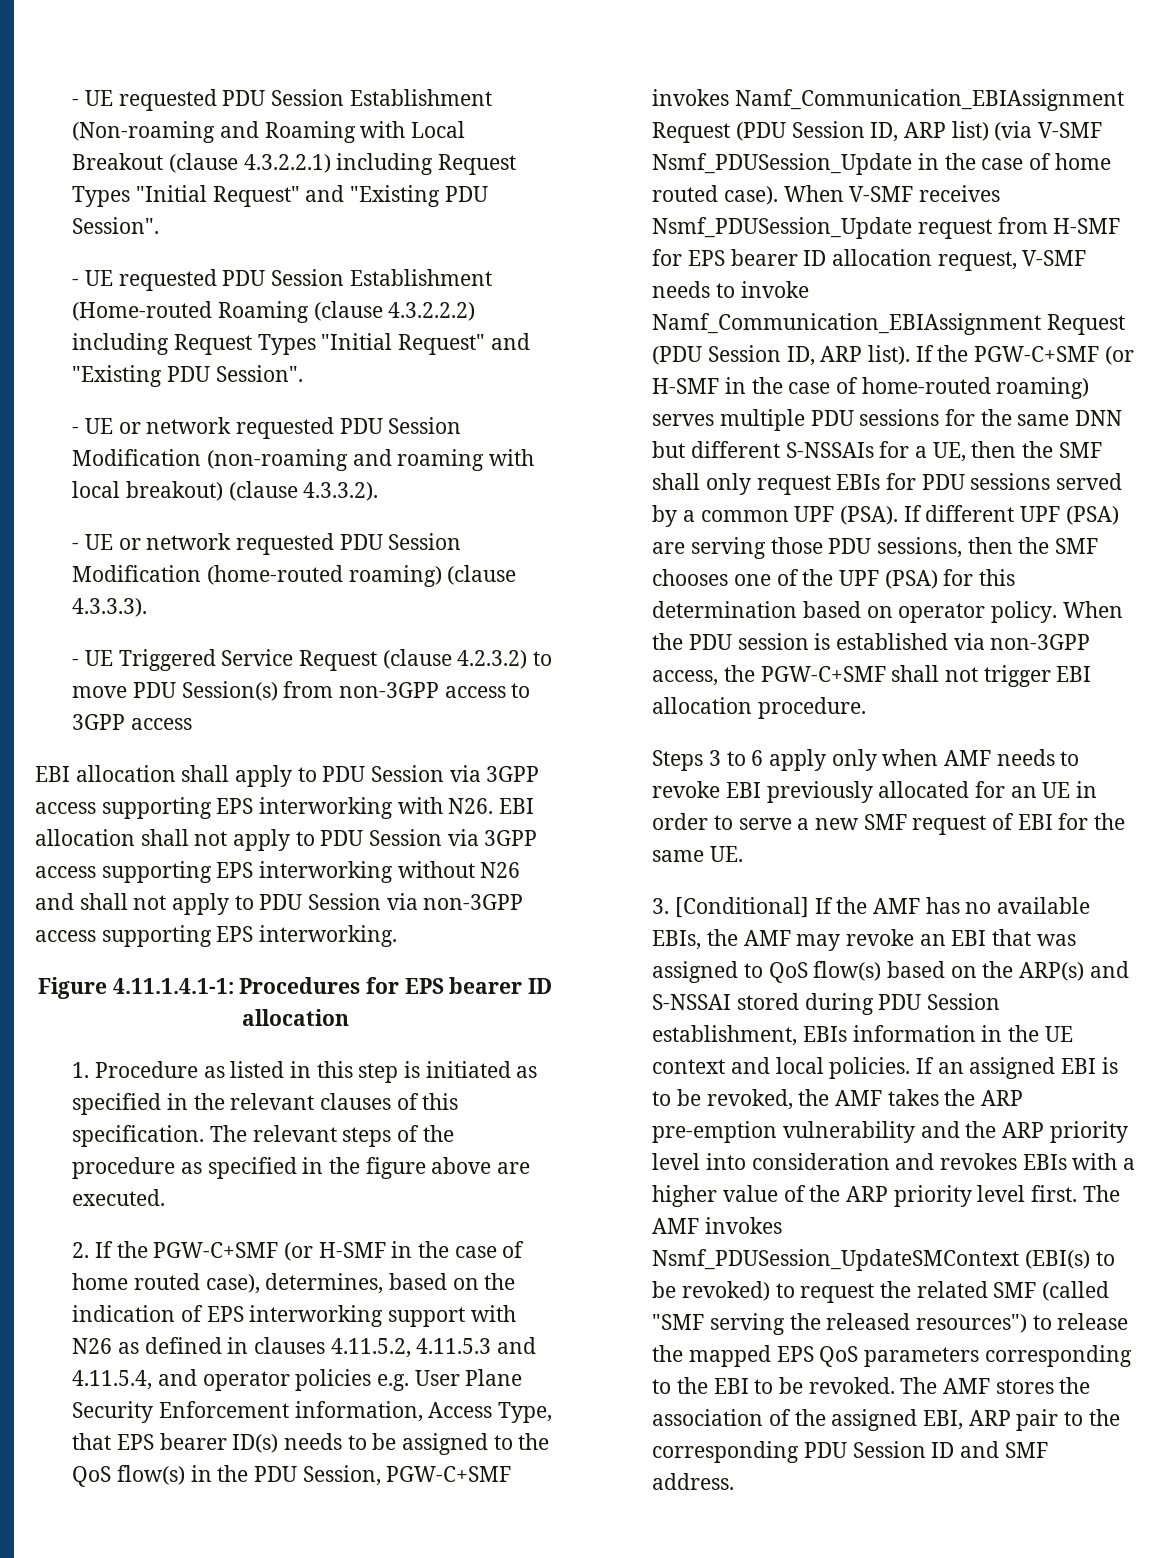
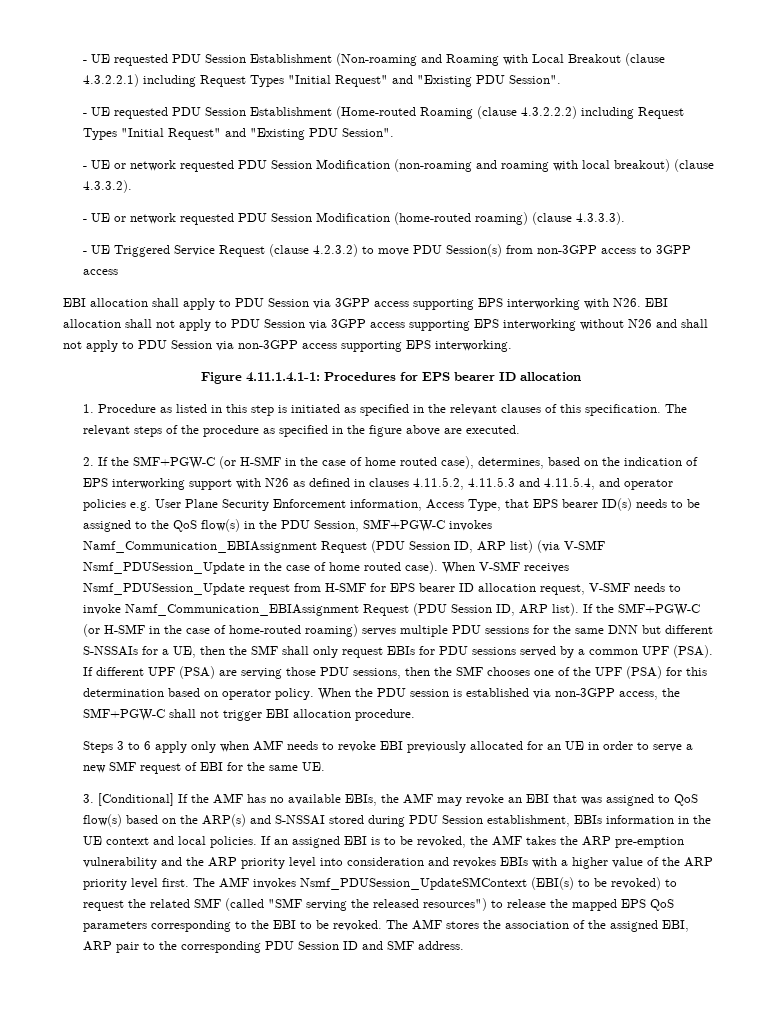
- 2. If the PGW-C+SMF (or H-SMF in the case of home routed case), determines, based on the indication of EPS interworking support with N26 as defined in clauses 4.11.5.2, 4.11.5.3 and 4.11.5.4, and operator policies e.g. User Plane Security Enforcement information, Access Type, that EPS bearer ID(s) needs to be assigned to the QoS flow(s) in the PDU Session, PGW-C+SMF invokes Namf_Communication_EBIAssignment Request (PDU Session ID, ARP list) (via V-SMF Nsmf_PDUSession_Update in the case of home routed case).
+ 2. If the SMF+PGW-C (or H-SMF in the case of home routed case), determines, based on the indication of EPS interworking support with N26 as defined in clauses 4.11.5.2, 4.11.5.3 and 4.11.5.4, and operator policies e.g. User Plane Security Enforcement information, Access Type, that EPS bearer ID(s) needs to be assigned to the QoS flow(s) in the PDU Session, SMF+PGW-C invokes Namf_Communication_EBIAssignment Request (PDU Session ID, ARP list) (via V-SMF Nsmf_PDUSession_Update in the case of home routed case).
- If the PGW-C+SMF (or H-SMF in the case of home-routed roaming) serves multiple PDU sessions for the same DNN but different S-NSSAIs for a UE, then the SMF shall only request EBIs for PDU sessions served by a common UPF (PSA).
+ If the SMF+PGW-C (or H-SMF in the case of home-routed roaming) serves multiple PDU sessions for the same DNN but different S-NSSAIs for a UE, then the SMF shall only request EBIs for PDU sessions served by a common UPF (PSA).
- When the PDU session is established via non-3GPP access, the PGW-C+SMF shall not trigger EBI allocation procedure.
+ When the PDU session is established via non-3GPP access, the SMF+PGW-C shall not trigger EBI allocation procedure.

